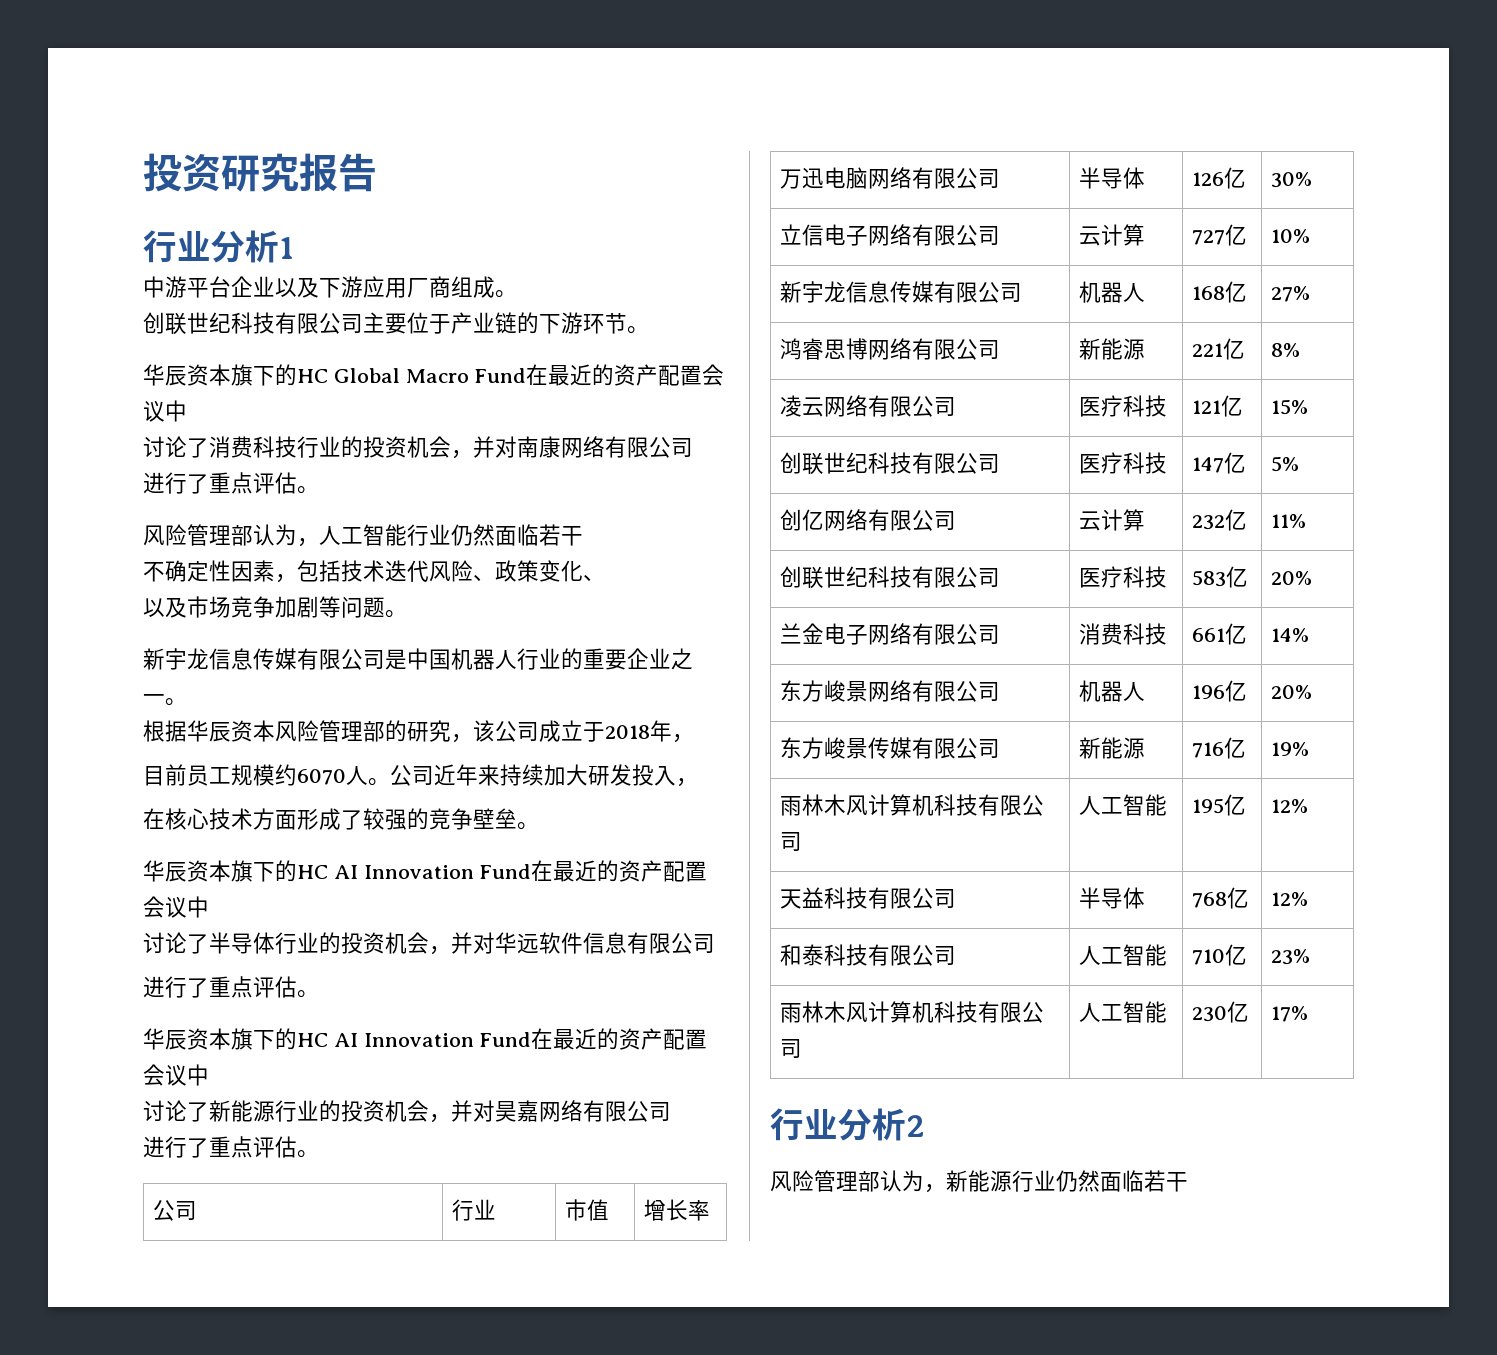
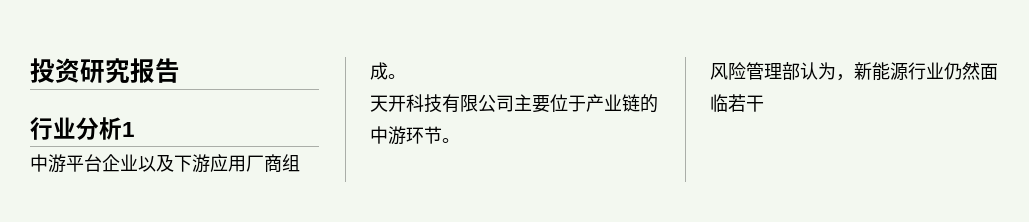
- 创联世纪科技有限公司主要位于产业链的下游环节。
+ 天开科技有限公司主要位于产业链的中游环节。
- 华辰资本旗下的HC Global Macro Fund在最近的资产配置会议中
- 讨论了消费科技行业的投资机会，并对南康网络有限公司
- 进行了重点评估。
- 风险管理部认为，人工智能行业仍然面临若干
- 不确定性因素，包括技术迭代风险、政策变化、
- 以及市场竞争加剧等问题。
- 新宇龙信息传媒有限公司是中国机器人行业的重要企业之一。
- 根据华辰资本风险管理部的研究，该公司成立于2018年，
- 目前员工规模约6070人。公司近年来持续加大研发投入，
- 在核心技术方面形成了较强的竞争壁垒。
- 华辰资本旗下的HC AI Innovation Fund在最近的资产配置会议中
- 讨论了半导体行业的投资机会，并对华远软件信息有限公司
- 进行了重点评估。
- 华辰资本旗下的HC AI Innovation Fund在最近的资产配置会议中
- 讨论了新能源行业的投资机会，并对昊嘉网络有限公司
- 进行了重点评估。
- 公司 | 行业 | 市值 | 增长率
- 万迅电脑网络有限公司 | 半导体 | 126亿 | 30%
- 立信电子网络有限公司 | 云计算 | 727亿 | 10%
- 新宇龙信息传媒有限公司 | 机器人 | 168亿 | 27%
- 鸿睿思博网络有限公司 | 新能源 | 221亿 | 8%
- 凌云网络有限公司 | 医疗科技 | 121亿 | 15%
- 创联世纪科技有限公司 | 医疗科技 | 147亿 | 5%
- 创亿网络有限公司 | 云计算 | 232亿 | 11%
- 创联世纪科技有限公司 | 医疗科技 | 583亿 | 20%
- 兰金电子网络有限公司 | 消费科技 | 661亿 | 14%
- 东方峻景网络有限公司 | 机器人 | 196亿 | 20%
- 东方峻景传媒有限公司 | 新能源 | 716亿 | 19%
- 雨林木风计算机科技有限公司 | 人工智能 | 195亿 | 12%
- 天益科技有限公司 | 半导体 | 768亿 | 12%
- 和泰科技有限公司 | 人工智能 | 710亿 | 23%
- 雨林木风计算机科技有限公司 | 人工智能 | 230亿 | 17%
- 行业分析2

